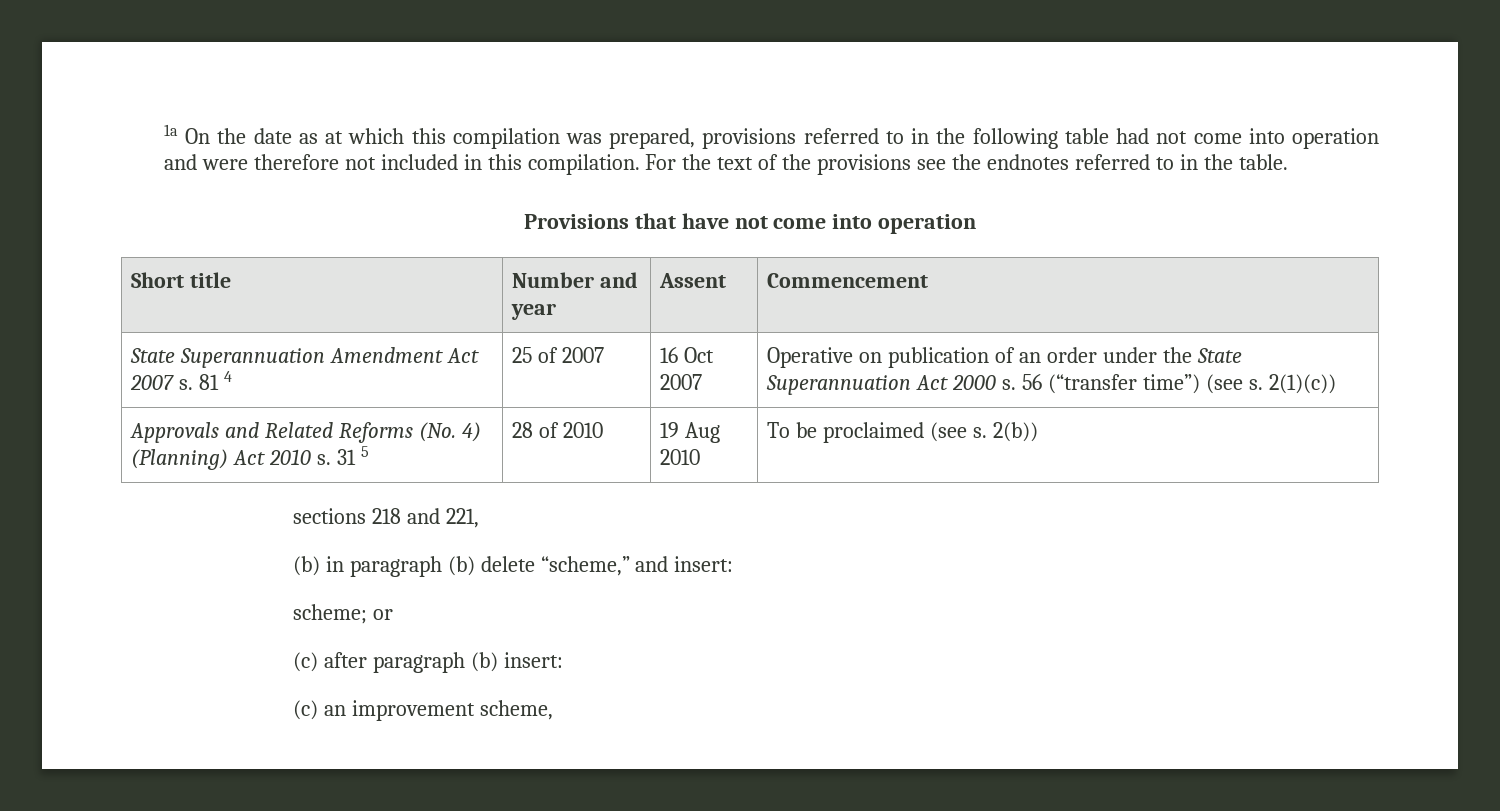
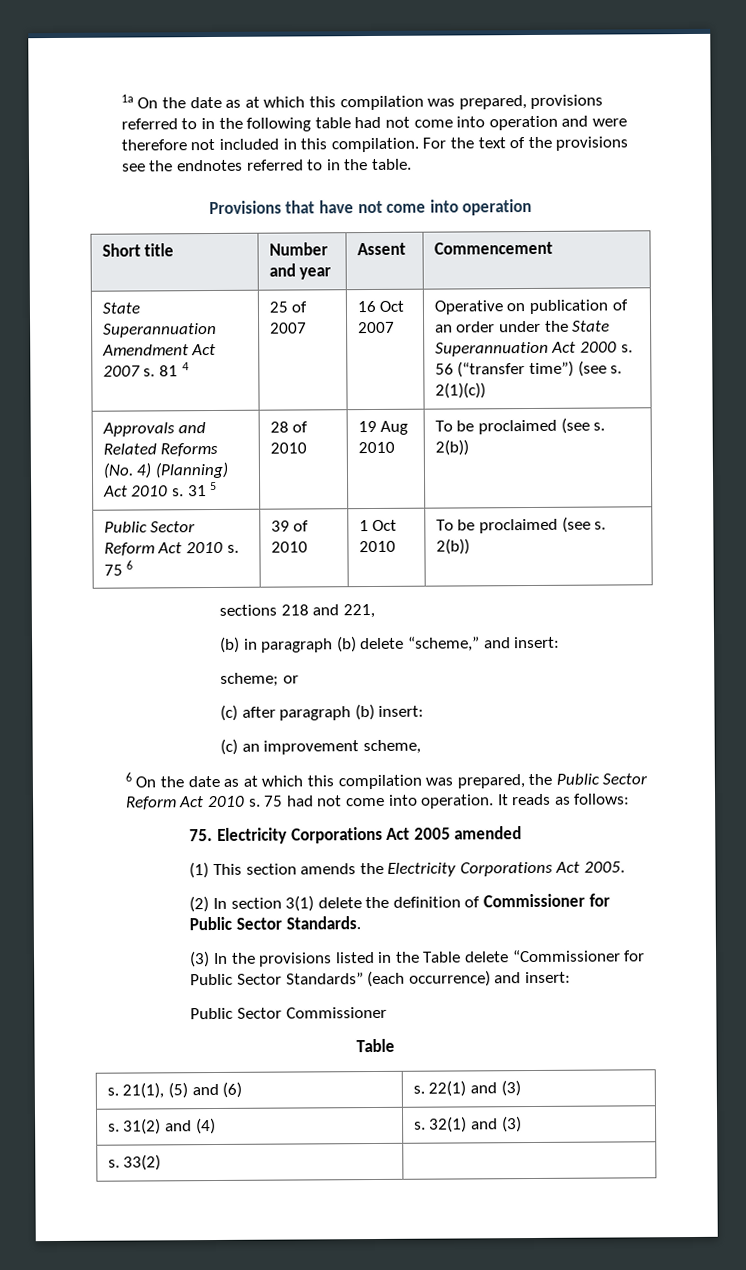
+ Public Sector Reform Act 2010 s. 75 6 | 39 of 2010 | 1 Oct 2010 | To be proclaimed (see s. 2(b))
+ 6 On the date as at which this compilation was prepared, the Public Sector Reform Act 2010 s. 75 had not come into operation. It reads as follows:
+ 75. Electricity Corporations Act 2005 amended
+ (1) This section amends the Electricity Corporations Act 2005.
+ (2) In section 3(1) delete the definition of Commissioner for Public Sector Standards.
+ (3) In the provisions listed in the Table delete “Commissioner for Public Sector Standards” (each occurrence) and insert:
+ Public Sector Commissioner
+ Table
+ s. 21(1), (5) and (6) | s. 22(1) and (3)
+ s. 31(2) and (4) | s. 32(1) and (3)
+ s. 33(2) |

